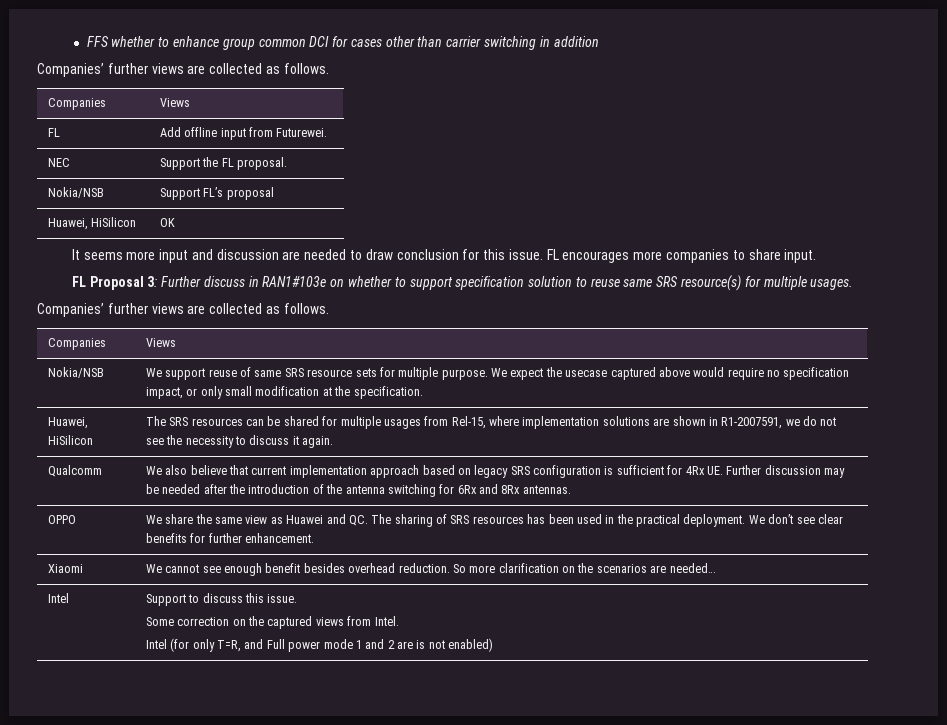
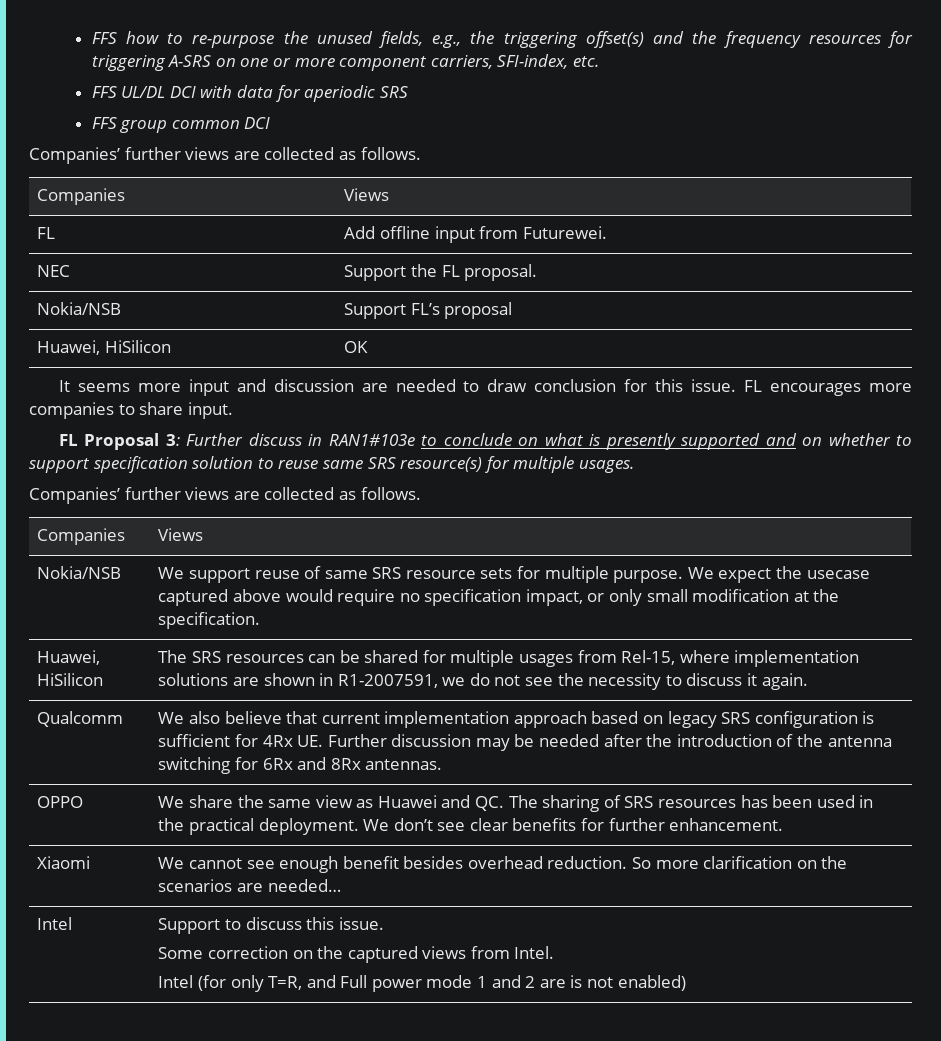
- FFS whether to enhance group common DCI for cases other than carrier switching in addition
+ FFS how to re-purpose the unused fields, e.g., the triggering offset(s) and the frequency resources for triggering A-SRS on one or more component carriers, SFI-index, etc.
+ FFS UL/DL DCI with data for aperiodic SRS
+ FFS group common DCI
- FL Proposal 3: Further discuss in RAN1#103e on whether to support specification solution to reuse same SRS resource(s) for multiple usages.
+ FL Proposal 3: Further discuss in RAN1#103e to conclude on what is presently supported and on whether to support specification solution to reuse same SRS resource(s) for multiple usages.

